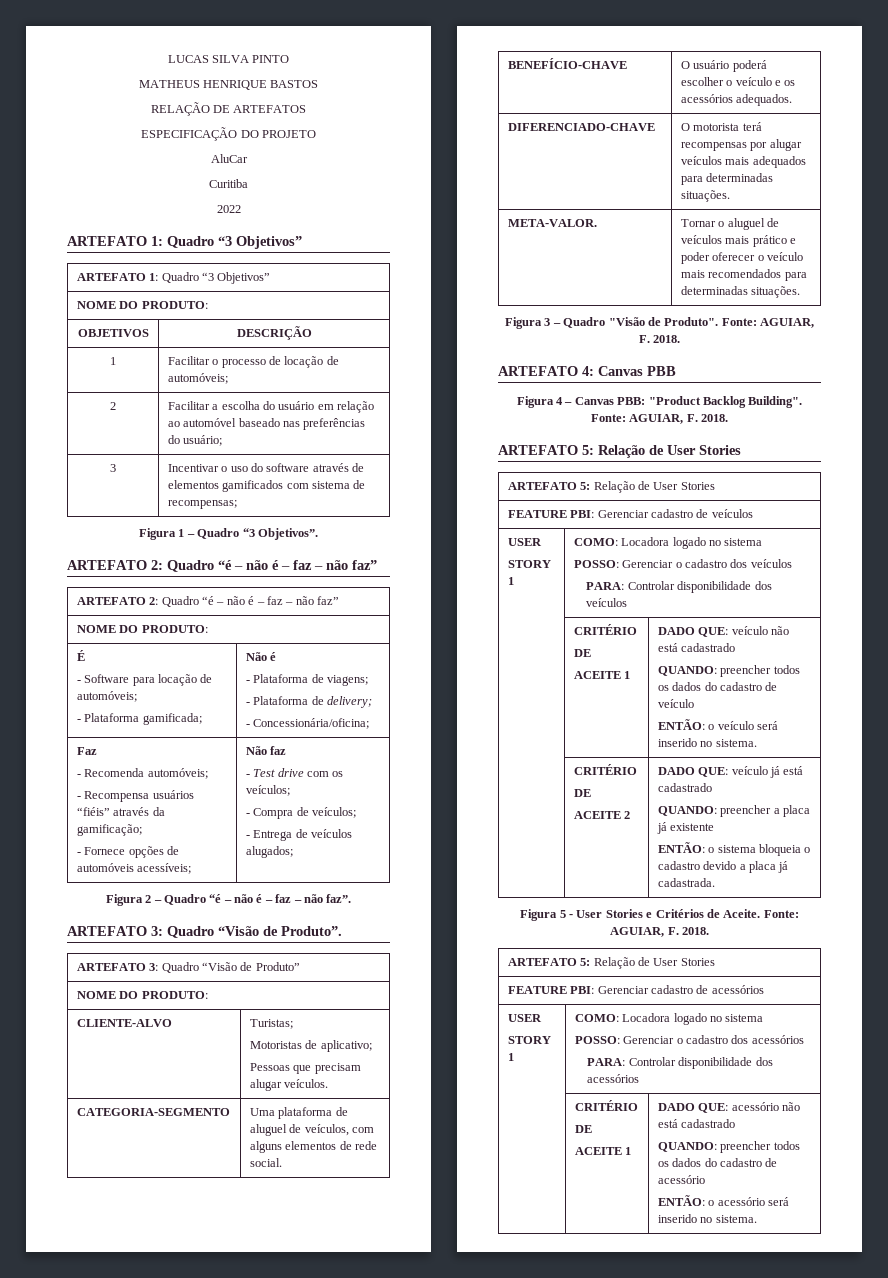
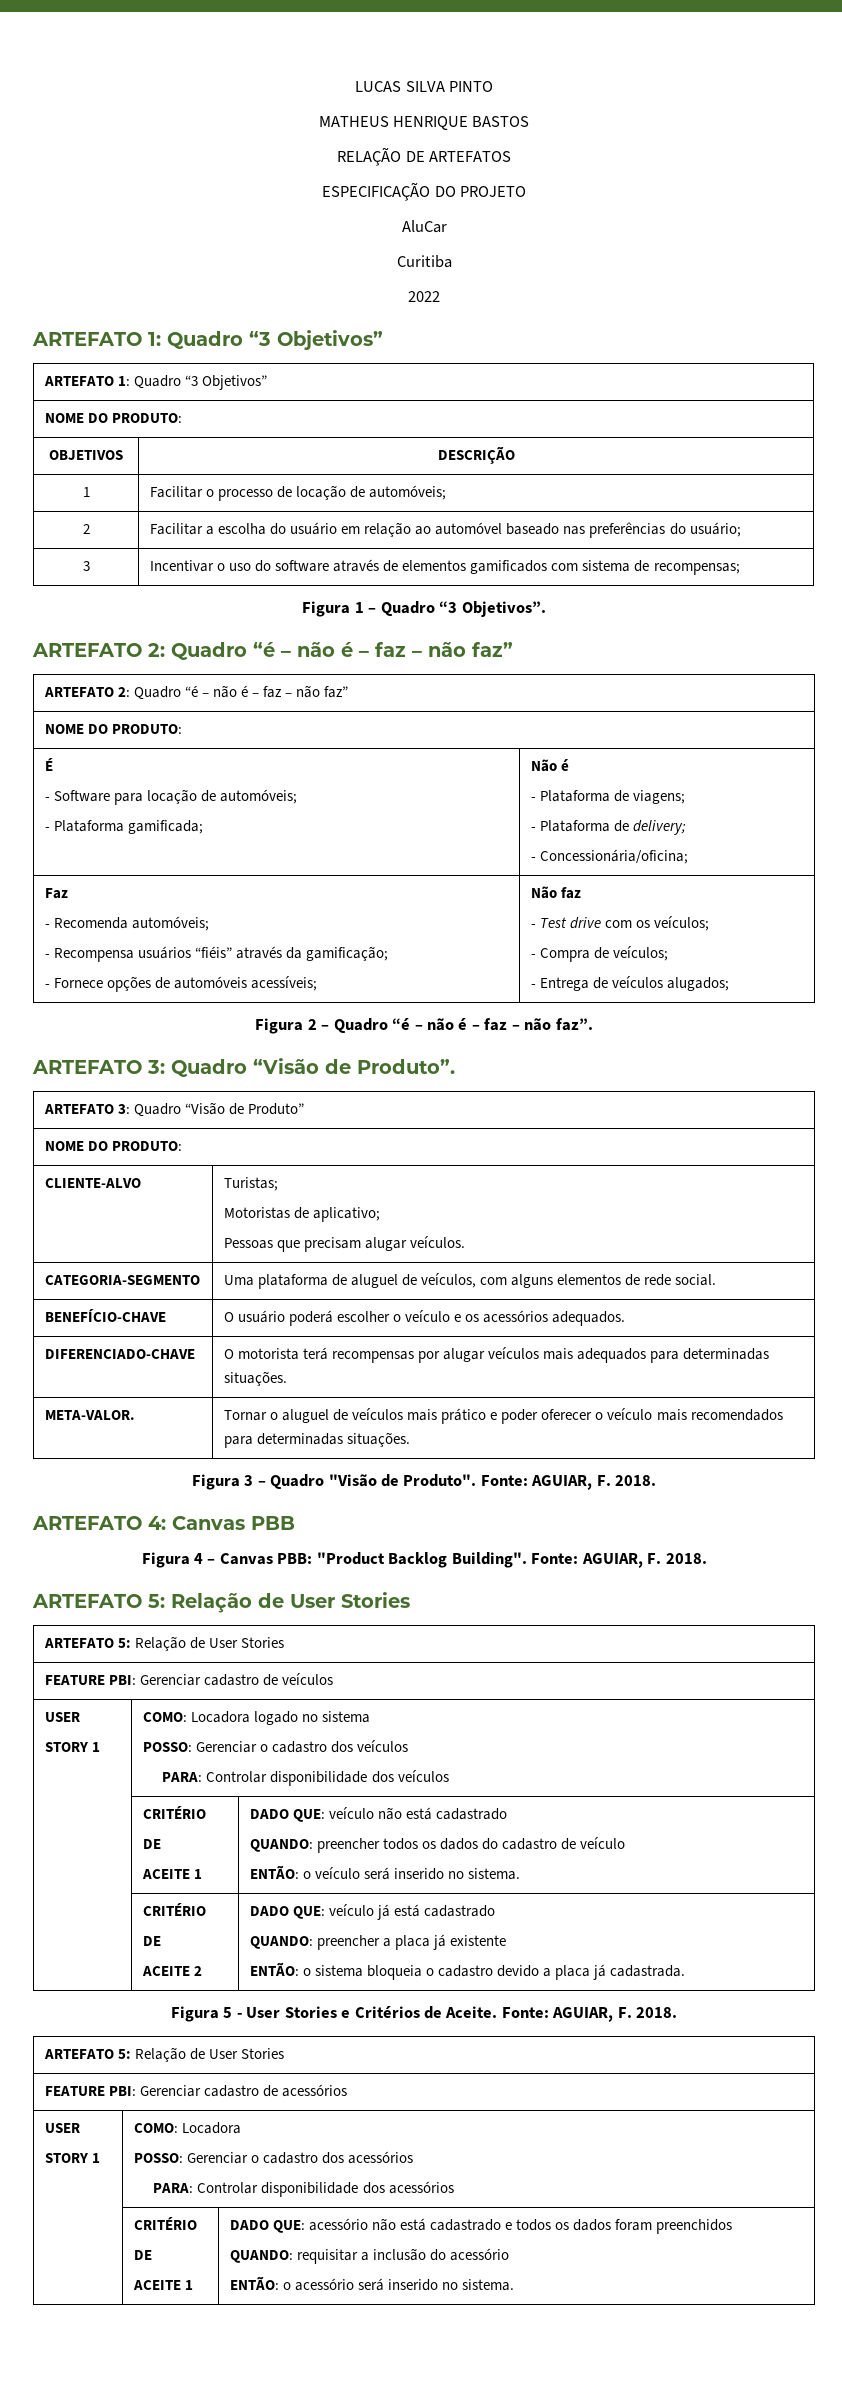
  FEATURE PBI: Gerenciar cadastro de acessórios
  USER
- STORY 1 | COMO: Locadora logado no sistema
+ STORY 1 | COMO: Locadora
  POSSO: Gerenciar o cadastro dos acessórios
  PARA: Controlar disponibilidade dos acessórios
  | CRITÉRIO
  DE
- ACEITE 1 | DADO QUE: acessório não está cadastrado
- QUANDO: preencher todos os dados do cadastro de acessório
+ ACEITE 1 | DADO QUE: acessório não está cadastrado e todos os dados foram preenchidos
+ QUANDO: requisitar a inclusão do acessório

